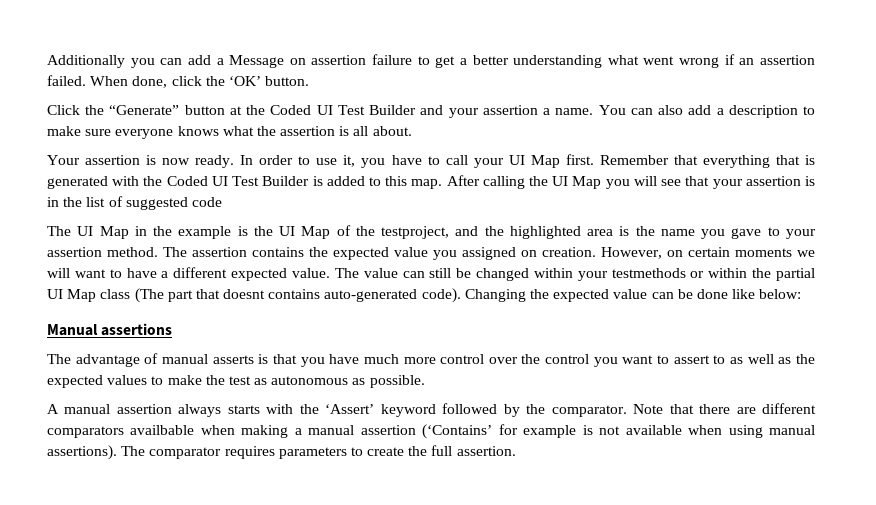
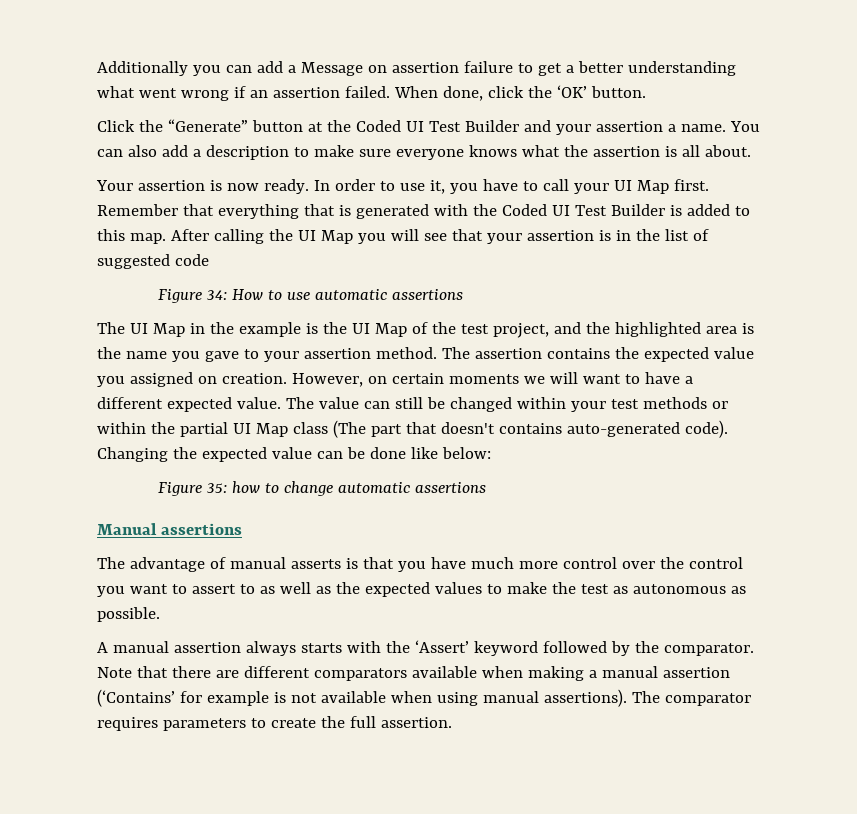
+ Figure 34: How to use automatic assertions
- The UI Map in the example is the UI Map of the testproject, and the highlighted area is the name you gave to your assertion method.
+ The UI Map in the example is the UI Map of the test project, and the highlighted area is the name you gave to your assertion method.
- The value can still be changed within your testmethods or within the partial UI Map class (The part that doesnt contains auto-generated code).
+ The value can still be changed within your test methods or within the partial UI Map class (The part that doesn't contains auto-generated code).
+ Figure 35: how to change automatic assertions
- Note that there are different comparators availbable when making a manual assertion (‘Contains’ for example is not available when using manual assertions).
+ Note that there are different comparators available when making a manual assertion (‘Contains’ for example is not available when using manual assertions).

